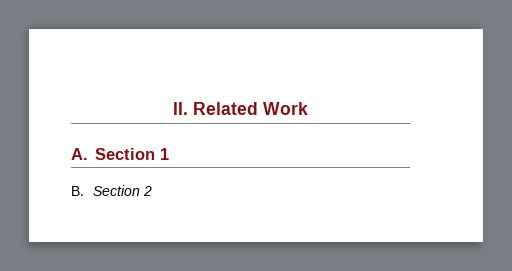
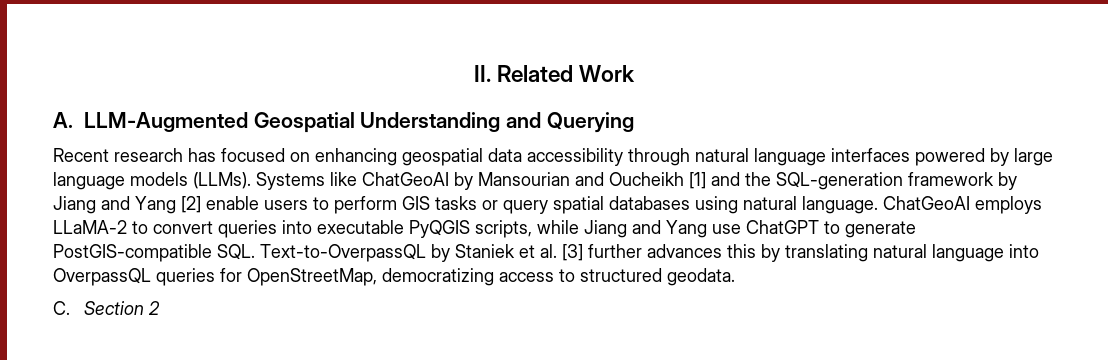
- A. Section 1
- B. Section 2
+ A. LLM-Augmented Geospatial Understanding and Querying
+ Recent research has focused on enhancing geospatial data accessibility through natural language interfaces powered by large language models (LLMs). Systems like ChatGeoAI by Mansourian and Oucheikh [1] and the SQL-generation framework by Jiang and Yang [2] enable users to perform GIS tasks or query spatial databases using natural language. ChatGeoAI employs LLaMA-2 to convert queries into executable PyQGIS scripts, while Jiang and Yang use ChatGPT to generate PostGIS-compatible SQL. Text-to-OverpassQL by Staniek et al. [3] further advances this by translating natural language into OverpassQL queries for OpenStreetMap, democratizing access to structured geodata.
+ C. Section 2

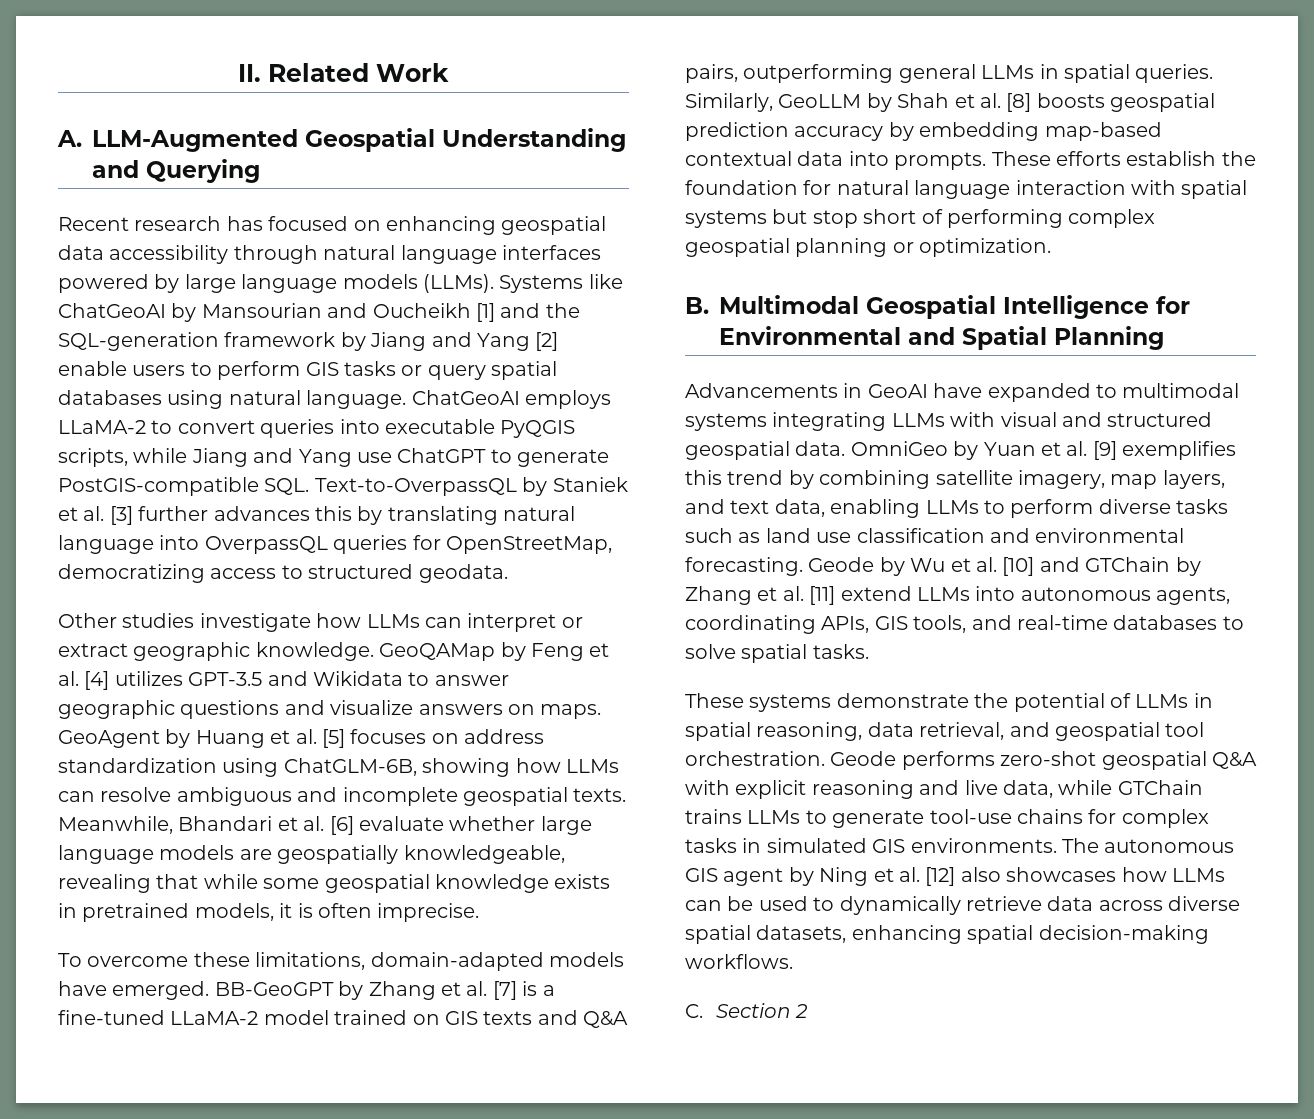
+ Other studies investigate how LLMs can interpret or extract geographic knowledge. GeoQAMap by Feng et al. [4] utilizes GPT-3.5 and Wikidata to answer geographic questions and visualize answers on maps. GeoAgent by Huang et al. [5] focuses on address standardization using ChatGLM-6B, showing how LLMs can resolve ambiguous and incomplete geospatial texts. Meanwhile, Bhandari et al. [6] evaluate whether large language models are geospatially knowledgeable, revealing that while some geospatial knowledge exists in pretrained models, it is often imprecise.
+ To overcome these limitations, domain-adapted models have emerged. BB-GeoGPT by Zhang et al. [7] is a fine-tuned LLaMA-2 model trained on GIS texts and Q&A pairs, outperforming general LLMs in spatial queries. Similarly, GeoLLM by Shah et al. [8] boosts geospatial prediction accuracy by embedding map-based contextual data into prompts. These efforts establish the foundation for natural language interaction with spatial systems but stop short of performing complex geospatial planning or optimization.
+ B. Multimodal Geospatial Intelligence for Environmental and Spatial Planning
+ Advancements in GeoAI have expanded to multimodal systems integrating LLMs with visual and structured geospatial data. OmniGeo by Yuan et al. [9] exemplifies this trend by combining satellite imagery, map layers, and text data, enabling LLMs to perform diverse tasks such as land use classification and environmental forecasting. Geode by Wu et al. [10] and GTChain by Zhang et al. [11] extend LLMs into autonomous agents, coordinating APIs, GIS tools, and real-time databases to solve spatial tasks.
+ These systems demonstrate the potential of LLMs in spatial reasoning, data retrieval, and geospatial tool orchestration. Geode performs zero-shot geospatial Q&A with explicit reasoning and live data, while GTChain trains LLMs to generate tool-use chains for complex tasks in simulated GIS environments. The autonomous GIS agent by Ning et al. [12] also showcases how LLMs can be used to dynamically retrieve data across diverse spatial datasets, enhancing spatial decision-making workflows.

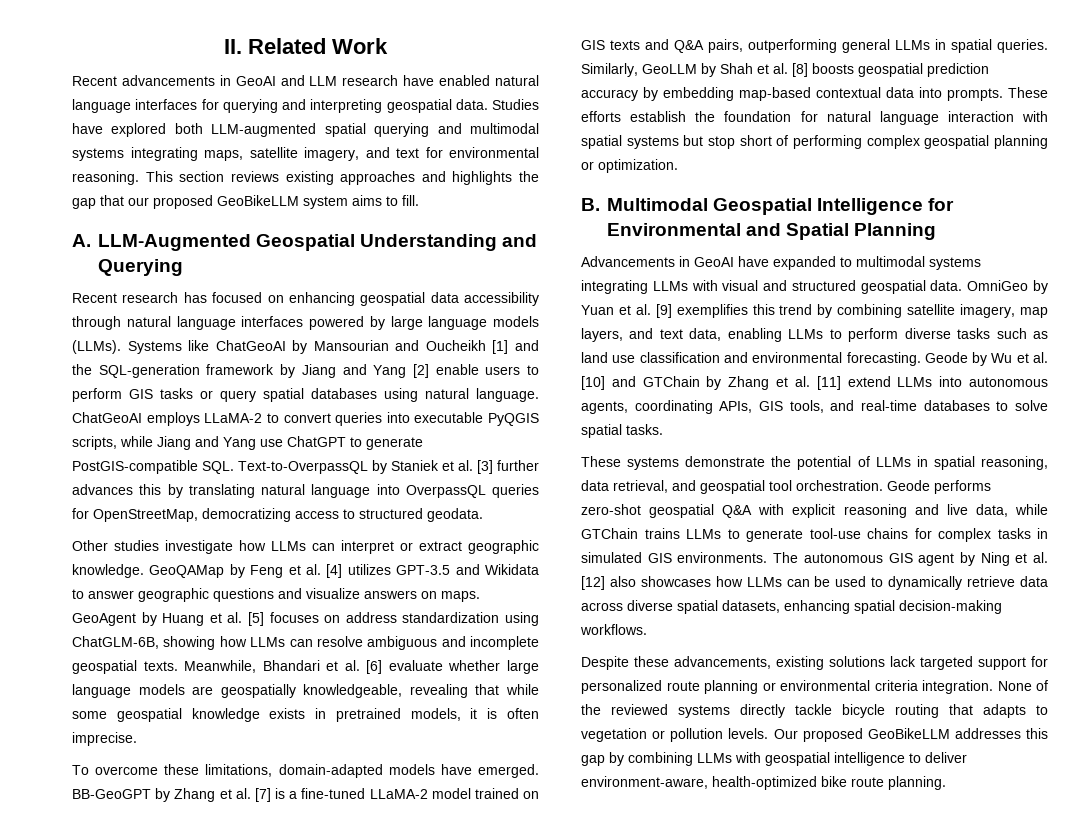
+ Recent advancements in GeoAI and LLM research have enabled natural language interfaces for querying and interpreting geospatial data. Studies have explored both LLM-augmented spatial querying and multimodal systems integrating maps, satellite imagery, and text for environmental reasoning. This section reviews existing approaches and highlights the gap that our proposed GeoBikeLLM system aims to fill.
- C. Section 2
+ Despite these advancements, existing solutions lack targeted support for personalized route planning or environmental criteria integration. None of the reviewed systems directly tackle bicycle routing that adapts to vegetation or pollution levels. Our proposed GeoBikeLLM addresses this gap by combining LLMs with geospatial intelligence to deliver environment-aware, health-optimized bike route planning.

